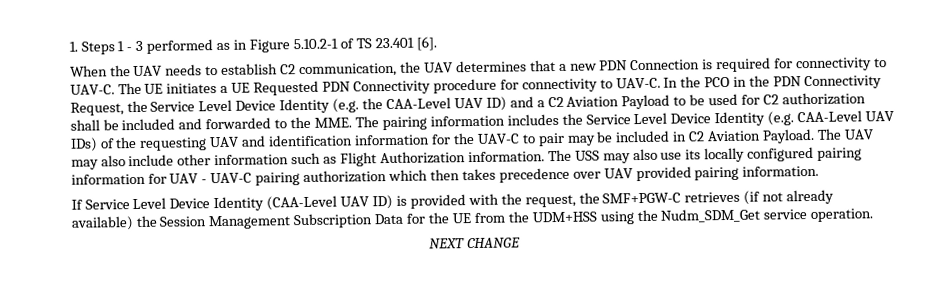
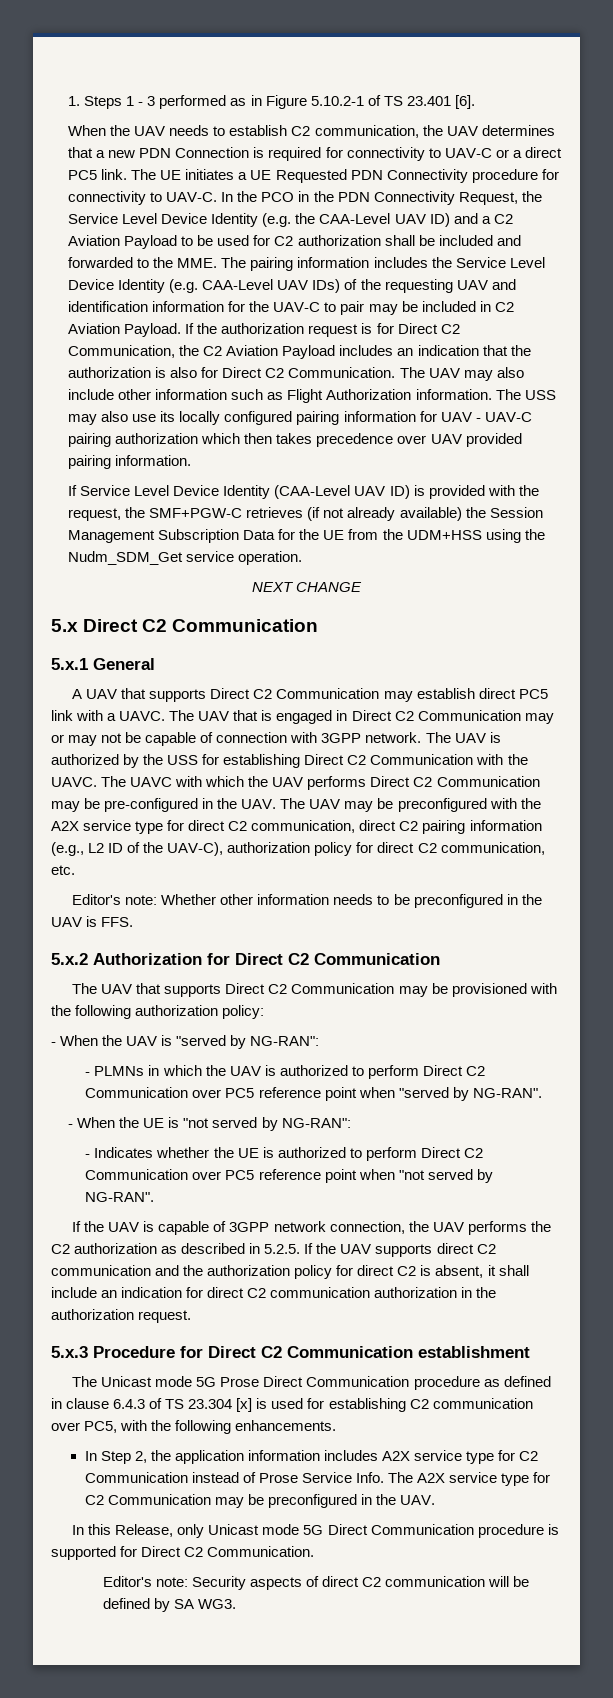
- When the UAV needs to establish C2 communication, the UAV determines that a new PDN Connection is required for connectivity to UAV-C.
+ When the UAV needs to establish C2 communication, the UAV determines that a new PDN Connection is required for connectivity to UAV-C or a direct PC5 link.
+ If the authorization request is for Direct C2 Communication, the C2 Aviation Payload includes an indication that the authorization is also for Direct C2 Communication.
+ 5.x Direct C2 Communication
+ 5.x.1 General
+ A UAV that supports Direct C2 Communication may establish direct PC5 link with a UAVC. The UAV that is engaged in Direct C2 Communication may or may not be capable of connection with 3GPP network. The UAV is authorized by the USS for establishing Direct C2 Communication with the UAVC. The UAVC with which the UAV performs Direct C2 Communication may be pre-configured in the UAV. The UAV may be preconfigured with the A2X service type for direct C2 communication, direct C2 pairing information (e.g., L2 ID of the UAV-C), authorization policy for direct C2 communication, etc.
+ Editor's note: Whether other information needs to be preconfigured in the UAV is FFS.
+ 5.x.2 Authorization for Direct C2 Communication
+ The UAV that supports Direct C2 Communication may be provisioned with the following authorization policy:
+ - When the UAV is "served by NG-RAN":
+ - PLMNs in which the UAV is authorized to perform Direct C2 Communication over PC5 reference point when "served by NG-RAN".
+ - When the UE is "not served by NG-RAN":
+ - Indicates whether the UE is authorized to perform Direct C2 Communication over PC5 reference point when "not served by NG-RAN".
+ If the UAV is capable of 3GPP network connection, the UAV performs the C2 authorization as described in 5.2.5. If the UAV supports direct C2 communication and the authorization policy for direct C2 is absent, it shall include an indication for direct C2 communication authorization in the authorization request.
+ 5.x.3 Procedure for Direct C2 Communication establishment
+ The Unicast mode 5G Prose Direct Communication procedure as defined in clause 6.4.3 of TS 23.304 [x] is used for establishing C2 communication over PC5, with the following enhancements.
+ In Step 2, the application information includes A2X service type for C2 Communication instead of Prose Service Info. The A2X service type for C2 Communication may be preconfigured in the UAV.
+ In this Release, only Unicast mode 5G Direct Communication procedure is supported for Direct C2 Communication.
+ Editor's note: Security aspects of direct C2 communication will be defined by SA WG3.

